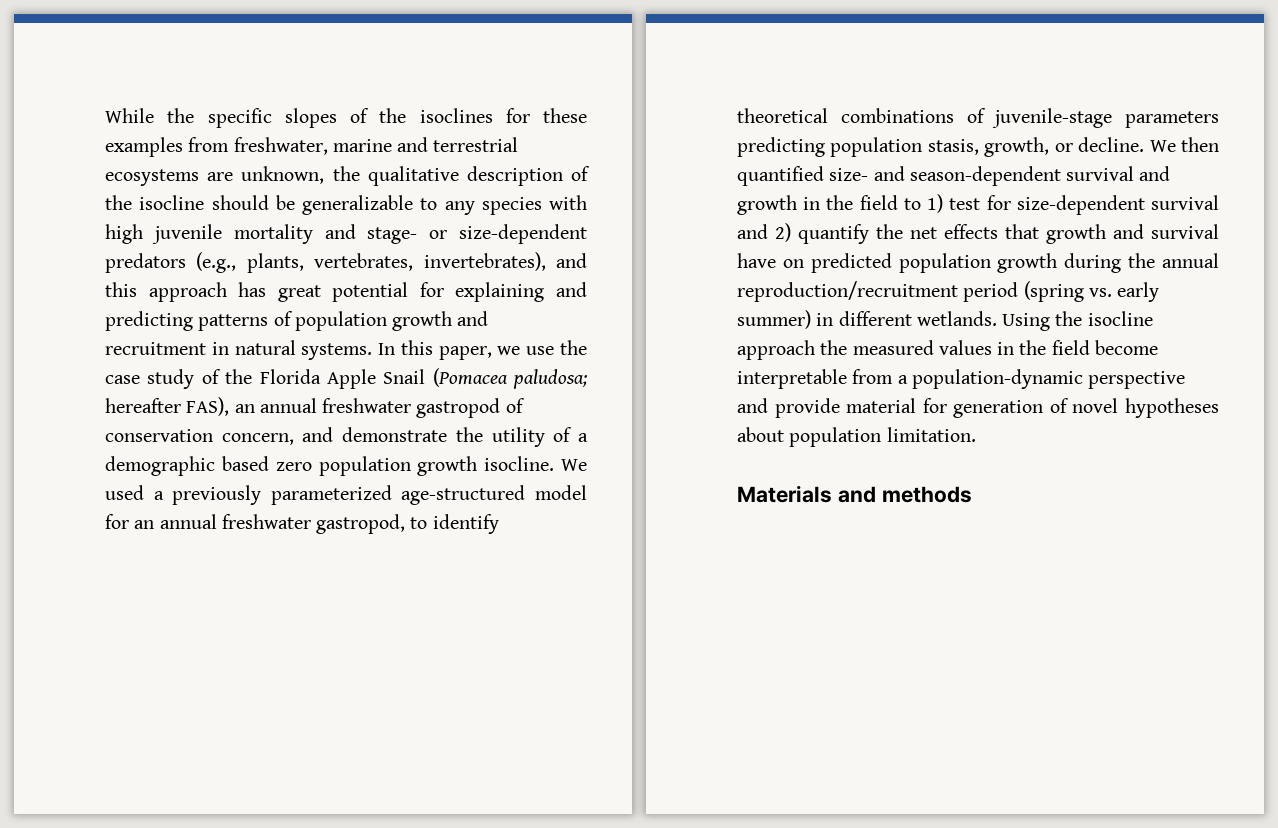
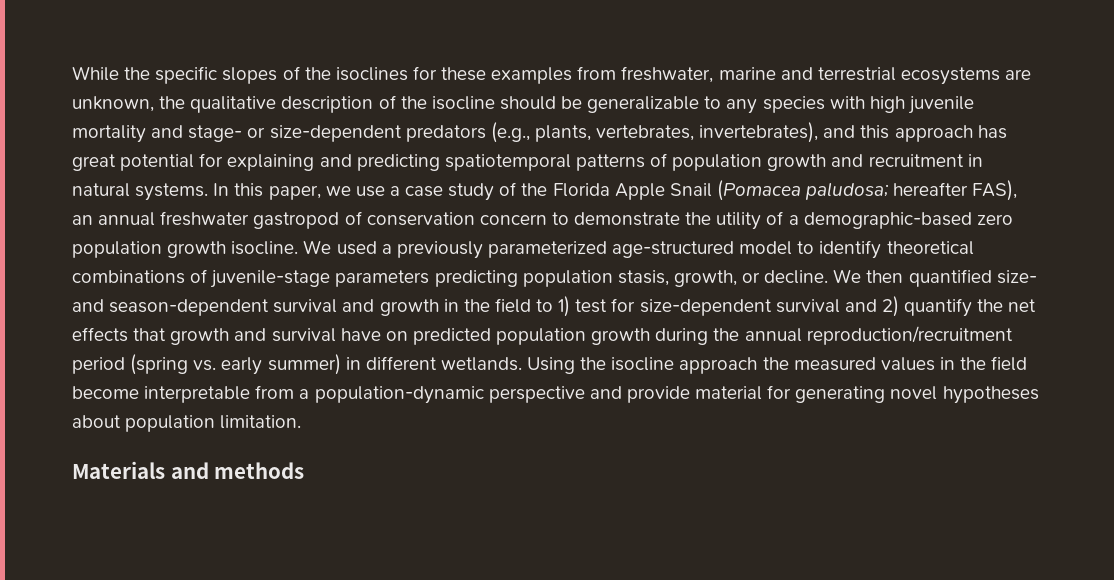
- While the specific slopes of the isoclines for these examples from freshwater, marine and terrestrial ecosystems are unknown, the qualitative description of the isocline should be generalizable to any species with high juvenile mortality and stage- or size-dependent predators (e.g., plants, vertebrates, invertebrates), and this approach has great potential for explaining and predicting patterns of population growth and recruitment in natural systems.
+ While the specific slopes of the isoclines for these examples from freshwater, marine and terrestrial ecosystems are unknown, the qualitative description of the isocline should be generalizable to any species with high juvenile mortality and stage- or size-dependent predators (e.g., plants, vertebrates, invertebrates), and this approach has great potential for explaining and predicting spatiotemporal patterns of population growth and recruitment in natural systems.
- In this paper, we use the case study of the Florida Apple Snail (Pomacea paludosa; hereafter FAS), an annual freshwater gastropod of conservation concern, and demonstrate the utility of a demographic based zero population growth isocline.
+ In this paper, we use a case study of the Florida Apple Snail (Pomacea paludosa; hereafter FAS), an annual freshwater gastropod of conservation concern to demonstrate the utility of a demographic-based zero population growth isocline.
- We used a previously parameterized age-structured model for an annual freshwater gastropod, to identify theoretical combinations of juvenile-stage parameters predicting population stasis, growth, or decline.
+ We used a previously parameterized age-structured model to identify theoretical combinations of juvenile-stage parameters predicting population stasis, growth, or decline.
- Using the isocline approach the measured values in the field become interpretable from a population-dynamic perspective and provide material for generation of novel hypotheses about population limitation.
+ Using the isocline approach the measured values in the field become interpretable from a population-dynamic perspective and provide material for generating novel hypotheses about population limitation.

